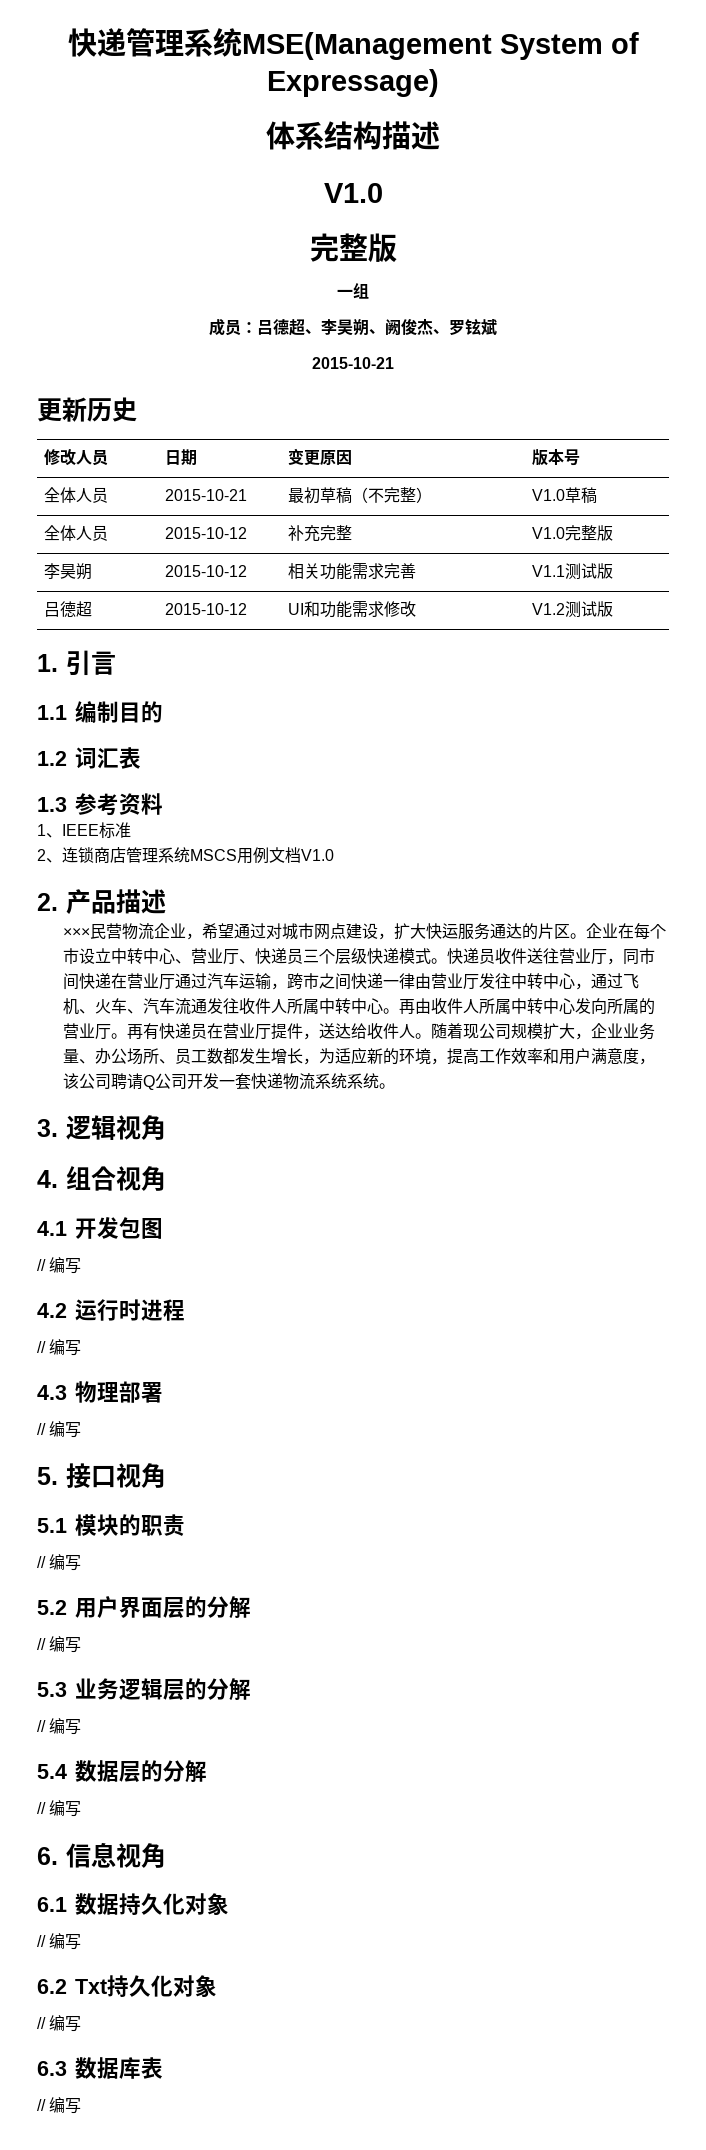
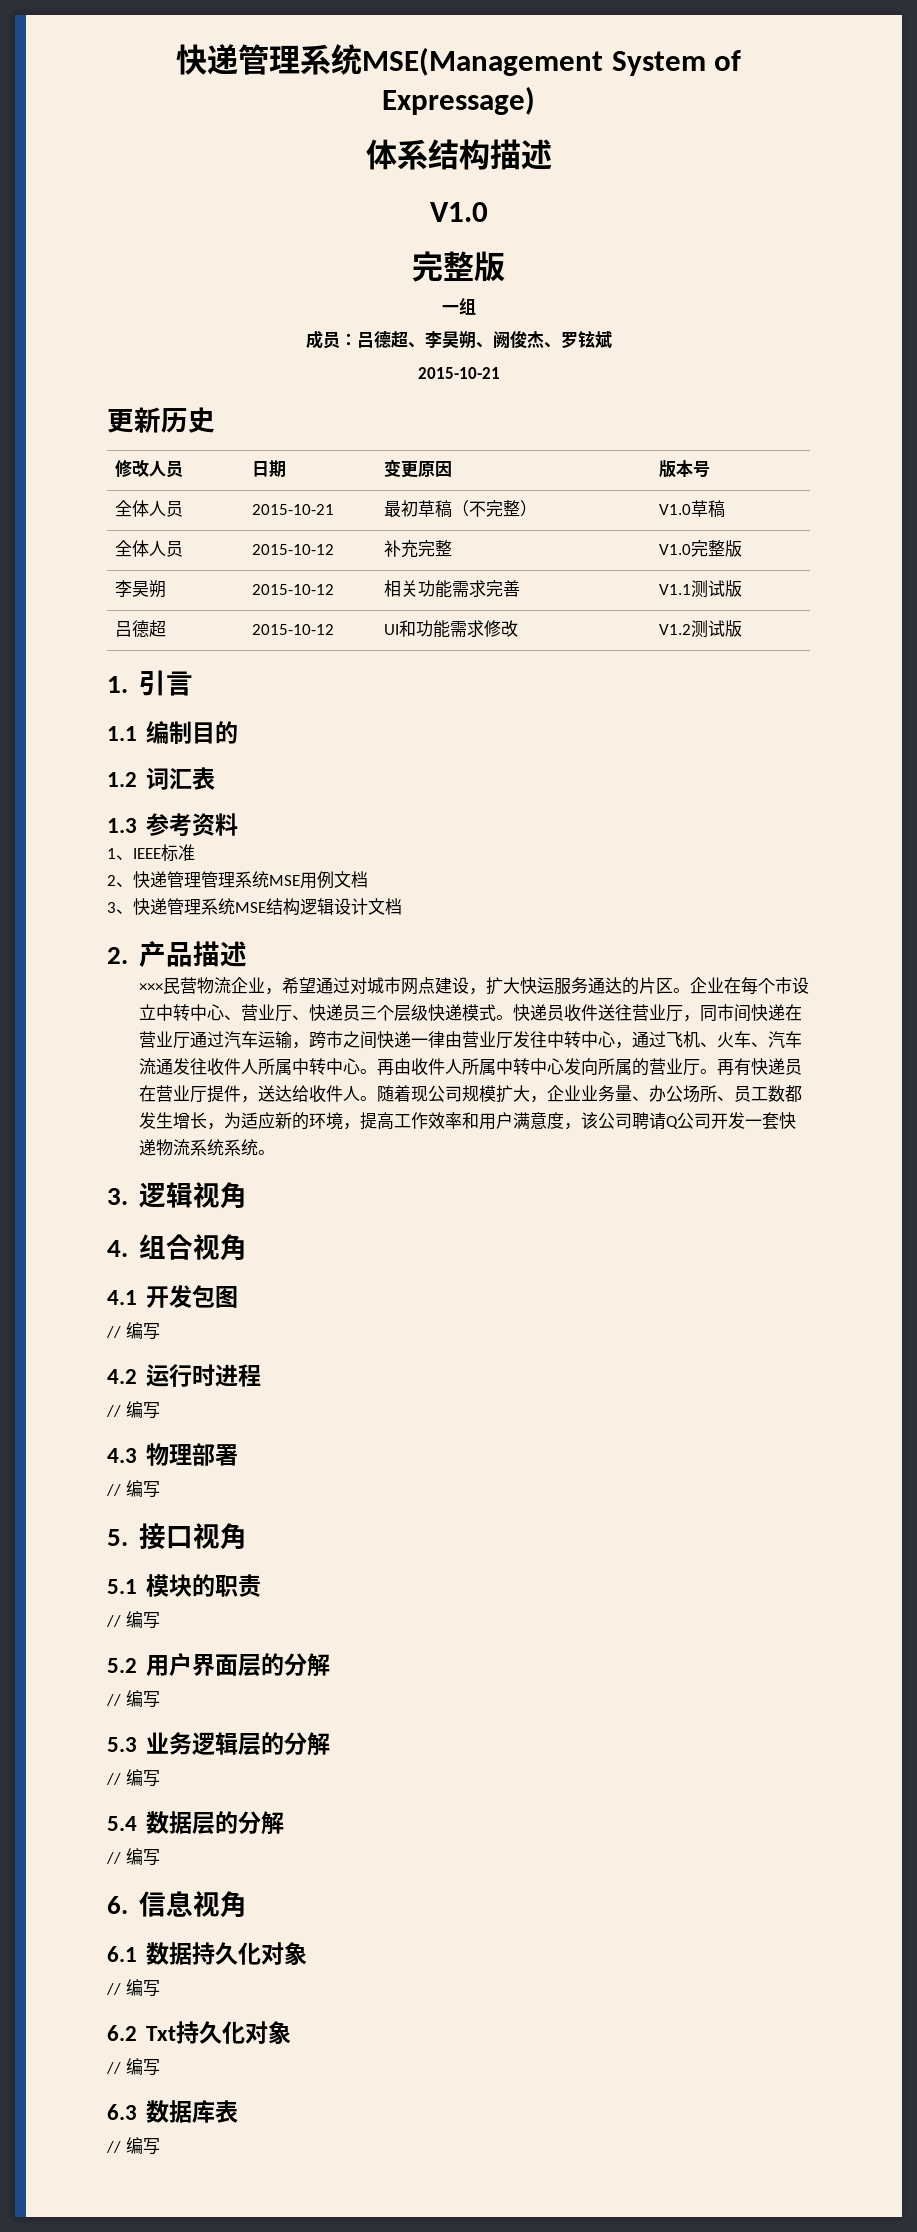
- 2、连锁商店管理系统MSCS用例文档V1.0
+ 2、快递管理管理系统MSE用例文档
+ 3、快递管理系统MSE结构逻辑设计文档

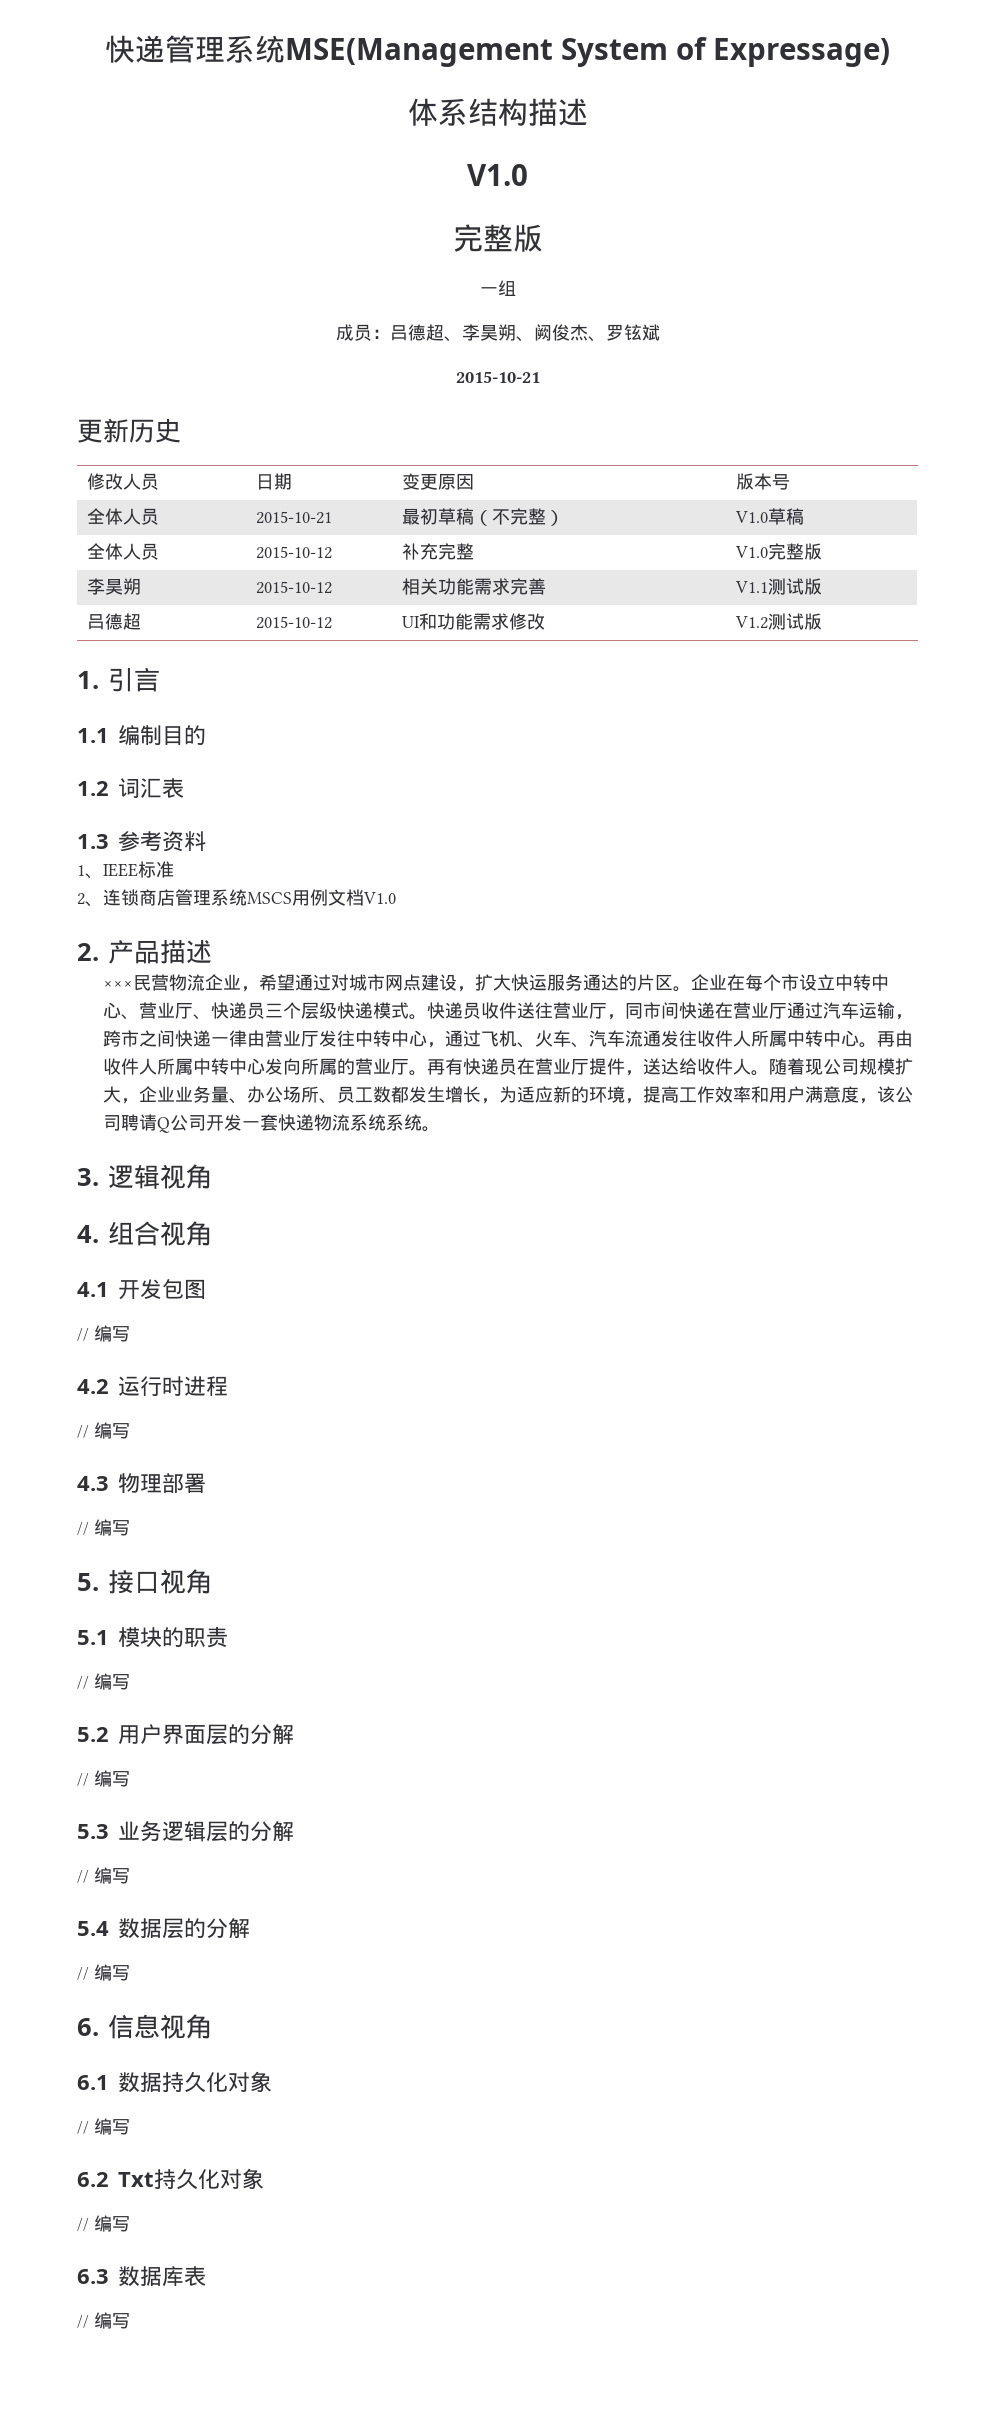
- 2、快递管理管理系统MSE用例文档
- 3、快递管理系统MSE结构逻辑设计文档
+ 2、连锁商店管理系统MSCS用例文档V1.0

